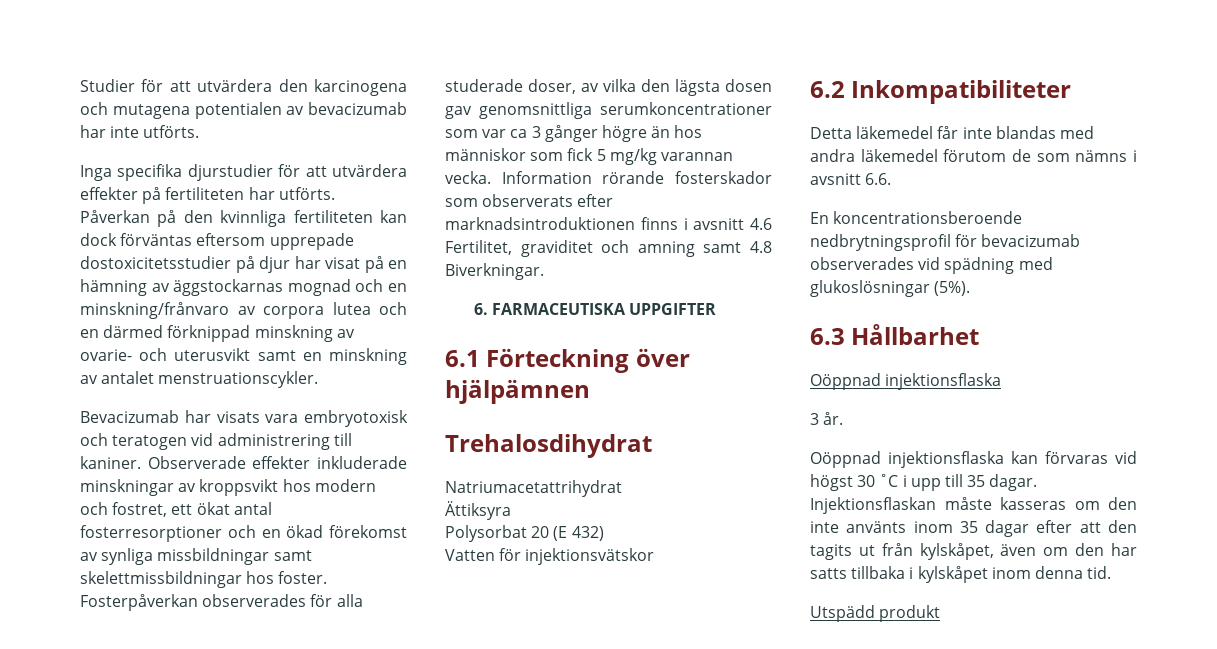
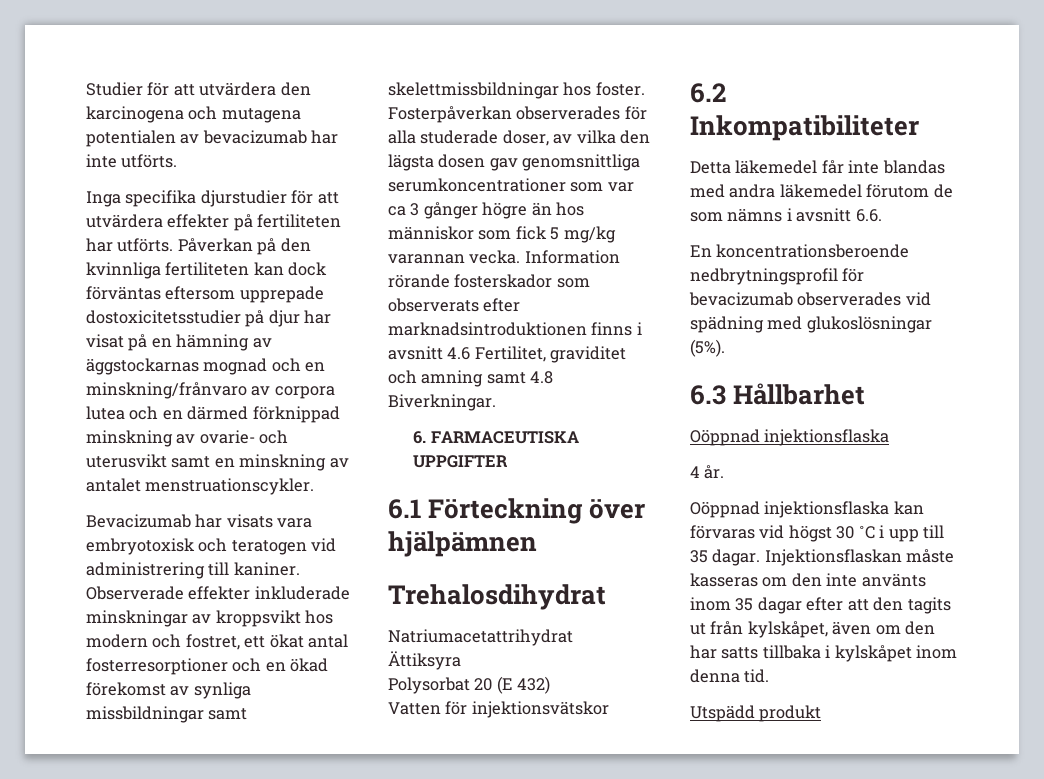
- 3 år.
+ 4 år.

